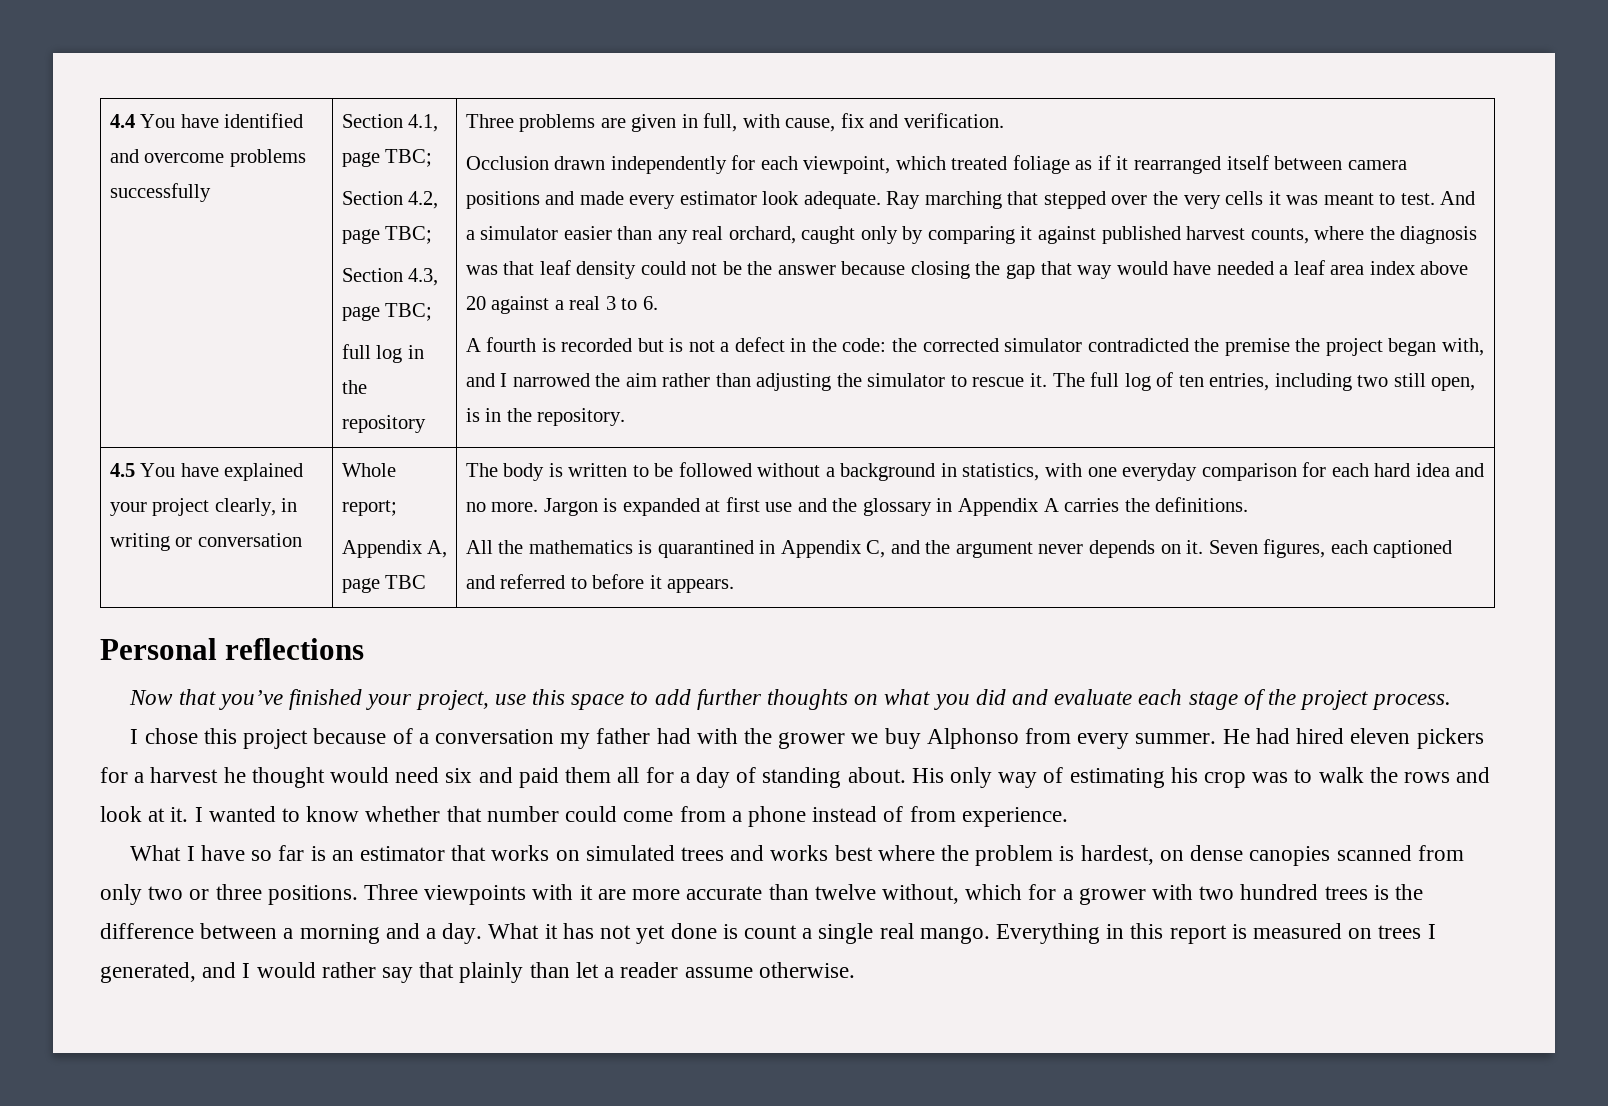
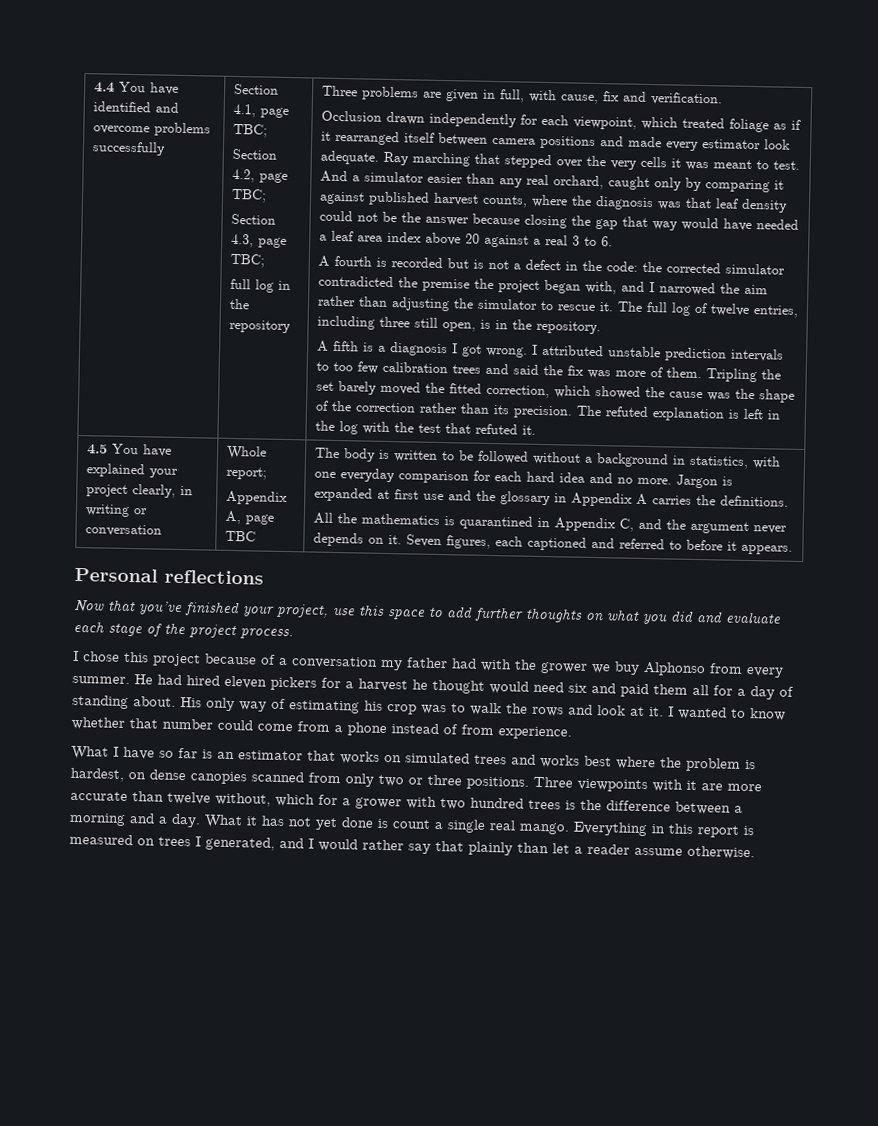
- The full log of ten entries, including two still open, is in the repository.
+ The full log of twelve entries, including three still open, is in the repository.
+ A fifth is a diagnosis I got wrong. I attributed unstable prediction intervals to too few calibration trees and said the fix was more of them. Tripling the set barely moved the fitted correction, which showed the cause was the shape of the correction rather than its precision. The refuted explanation is left in the log with the test that refuted it.

